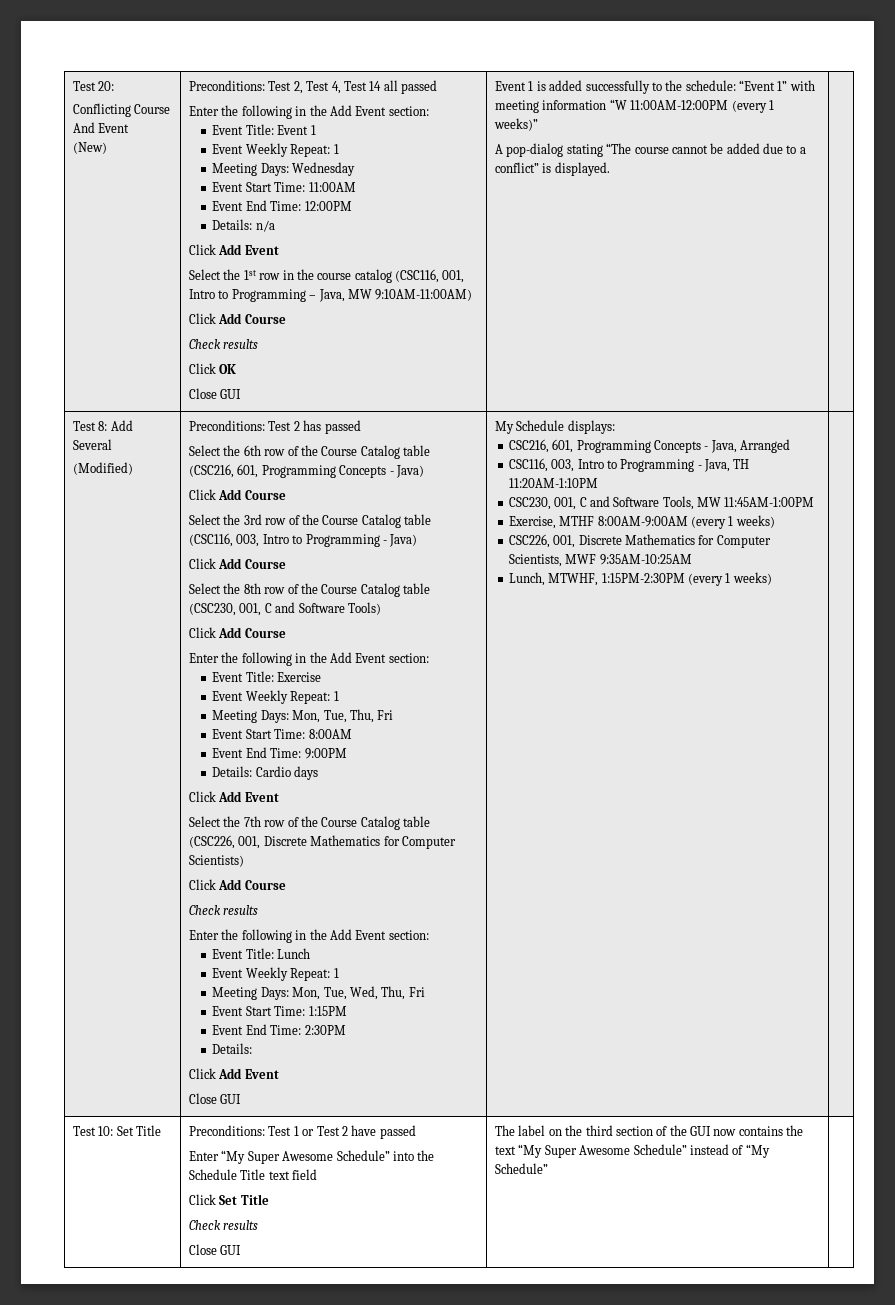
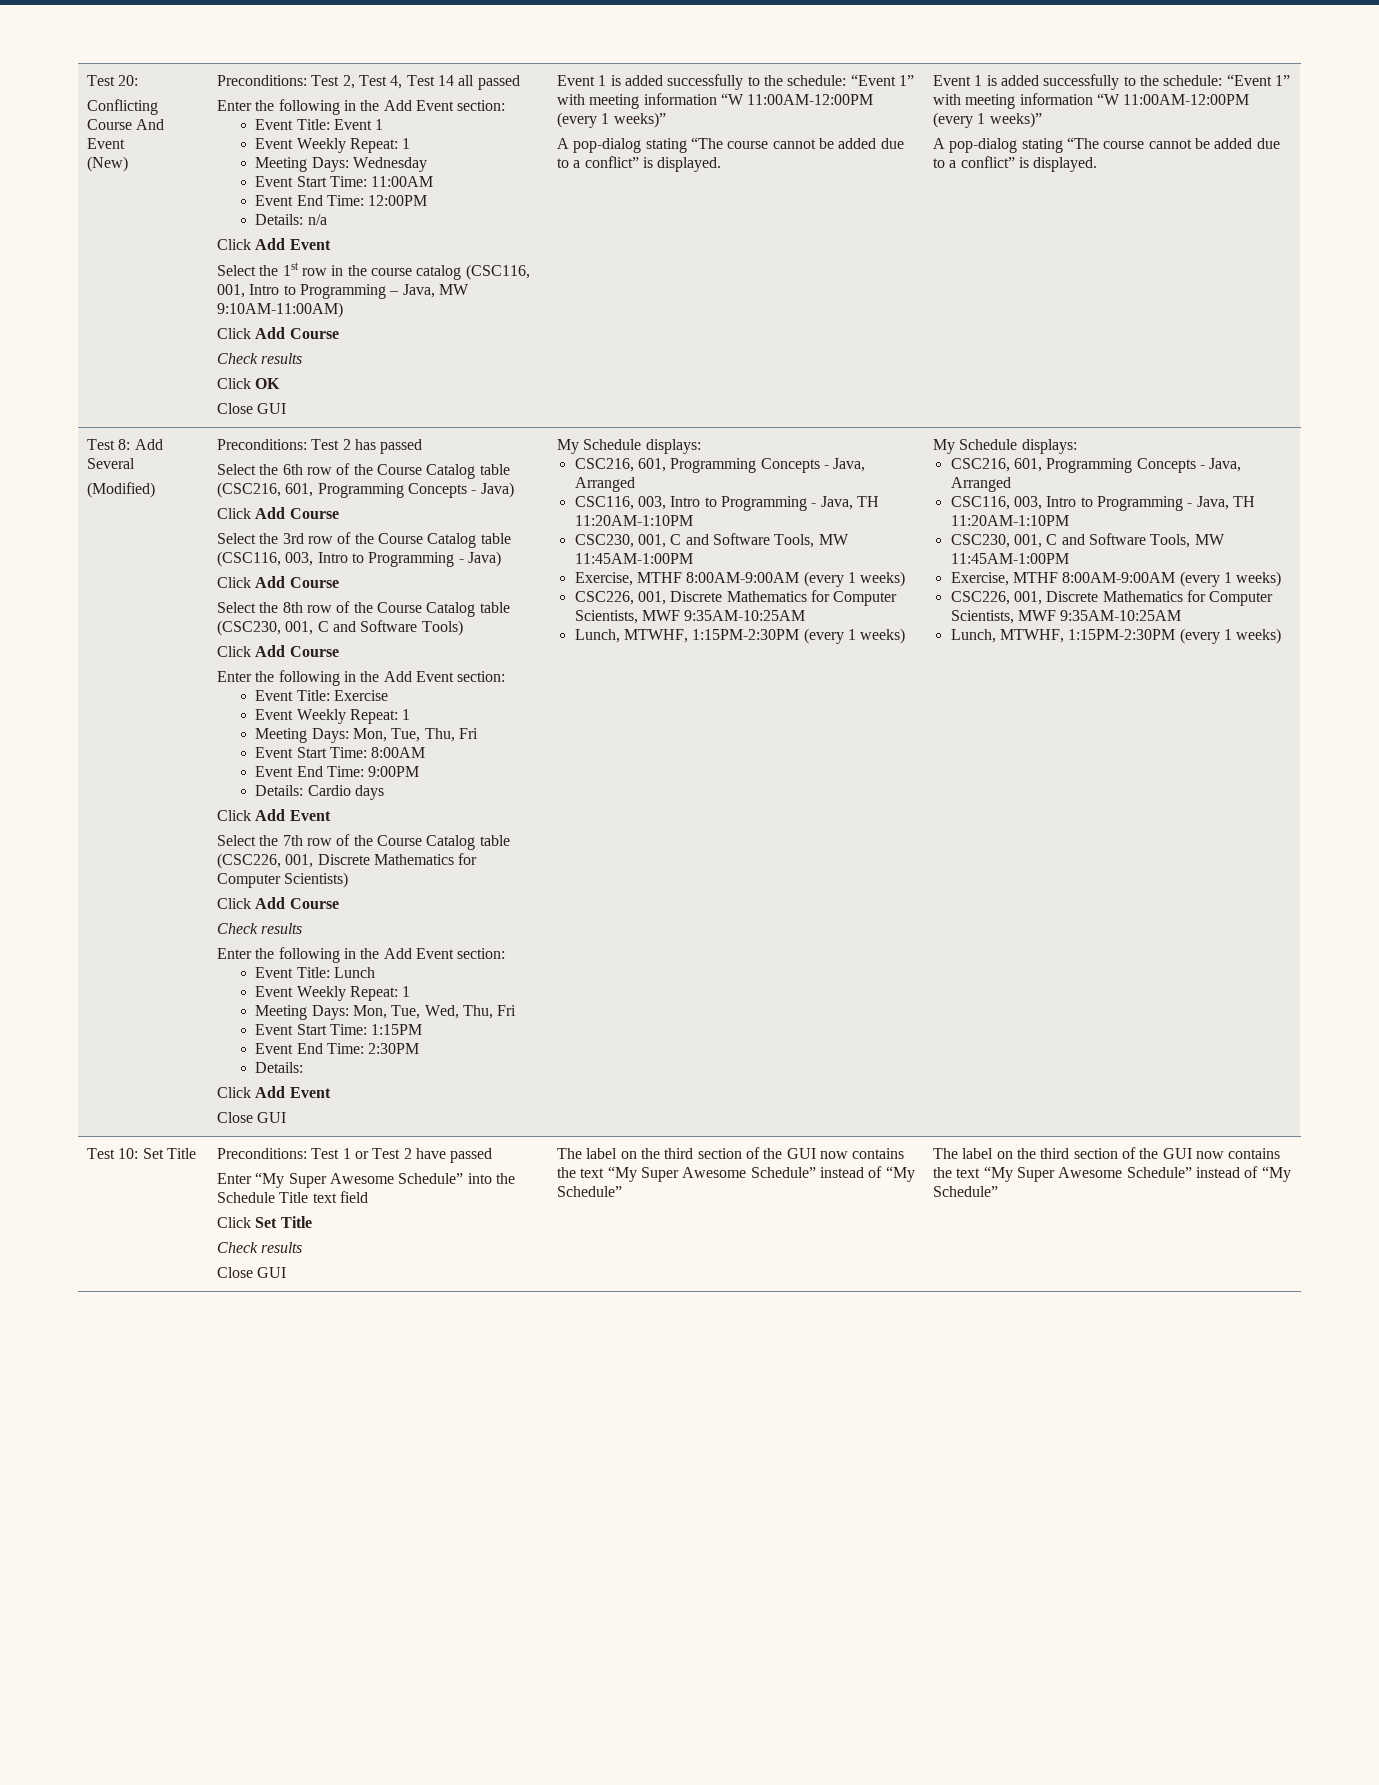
+ A pop-dialog stating “The course cannot be added due to a conflict” is displayed. | Event 1 is added successfully to the schedule: “Event 1” with meeting information “W 11:00AM-12:00PM (every 1 weeks)”
+ Lunch, MTWHF, 1:15PM-2:30PM (every 1 weeks) | My Schedule displays:
+ CSC216, 601, Programming Concepts - Java, Arranged
+ CSC116, 003, Intro to Programming - Java, TH 11:20AM-1:10PM
+ CSC230, 001, C and Software Tools, MW 11:45AM-1:00PM
+ Exercise, MTHF 8:00AM-9:00AM (every 1 weeks)
+ CSC226, 001, Discrete Mathematics for Computer Scientists, MWF 9:35AM-10:25AM
- The label on the third section of the GUI now contains the text “My Super Awesome Schedule” instead of “My Schedule”
+ The label on the third section of the GUI now contains the text “My Super Awesome Schedule” instead of “My Schedule” | The label on the third section of the GUI now contains the text “My Super Awesome Schedule” instead of “My Schedule”

